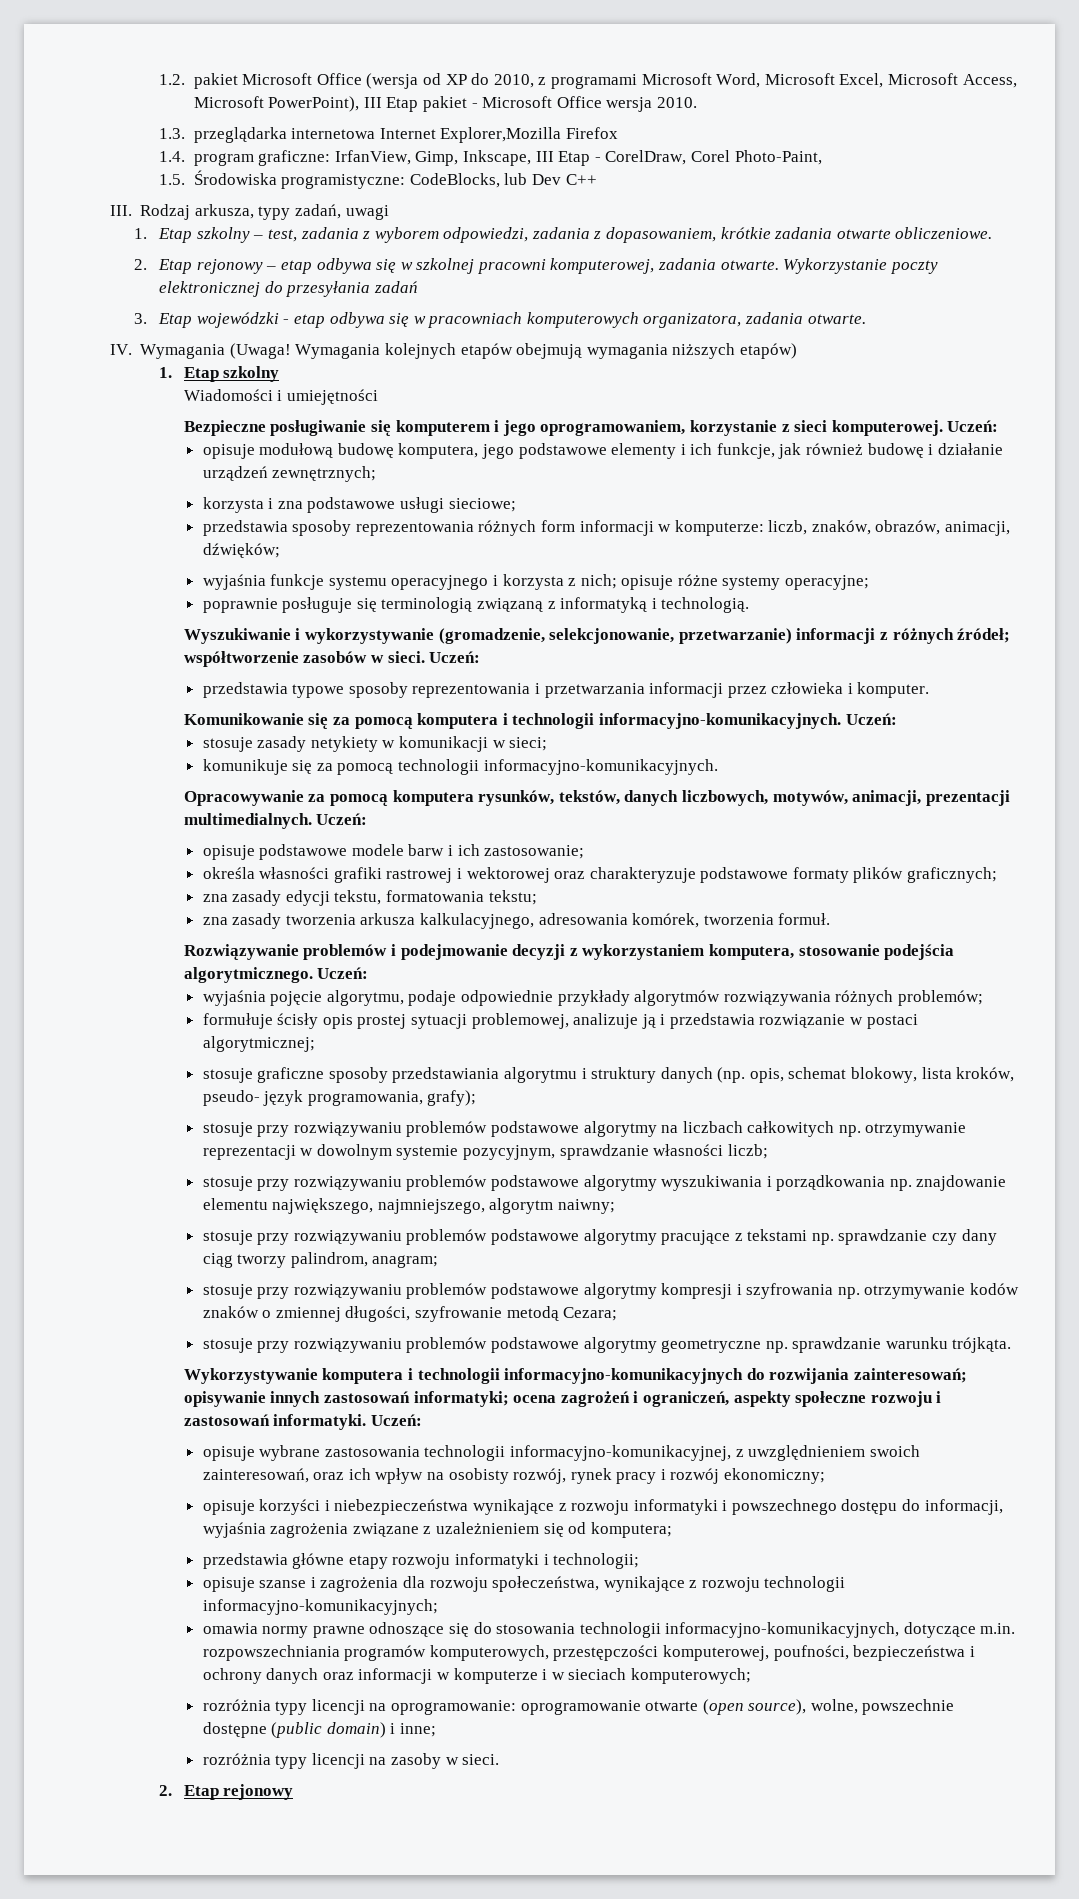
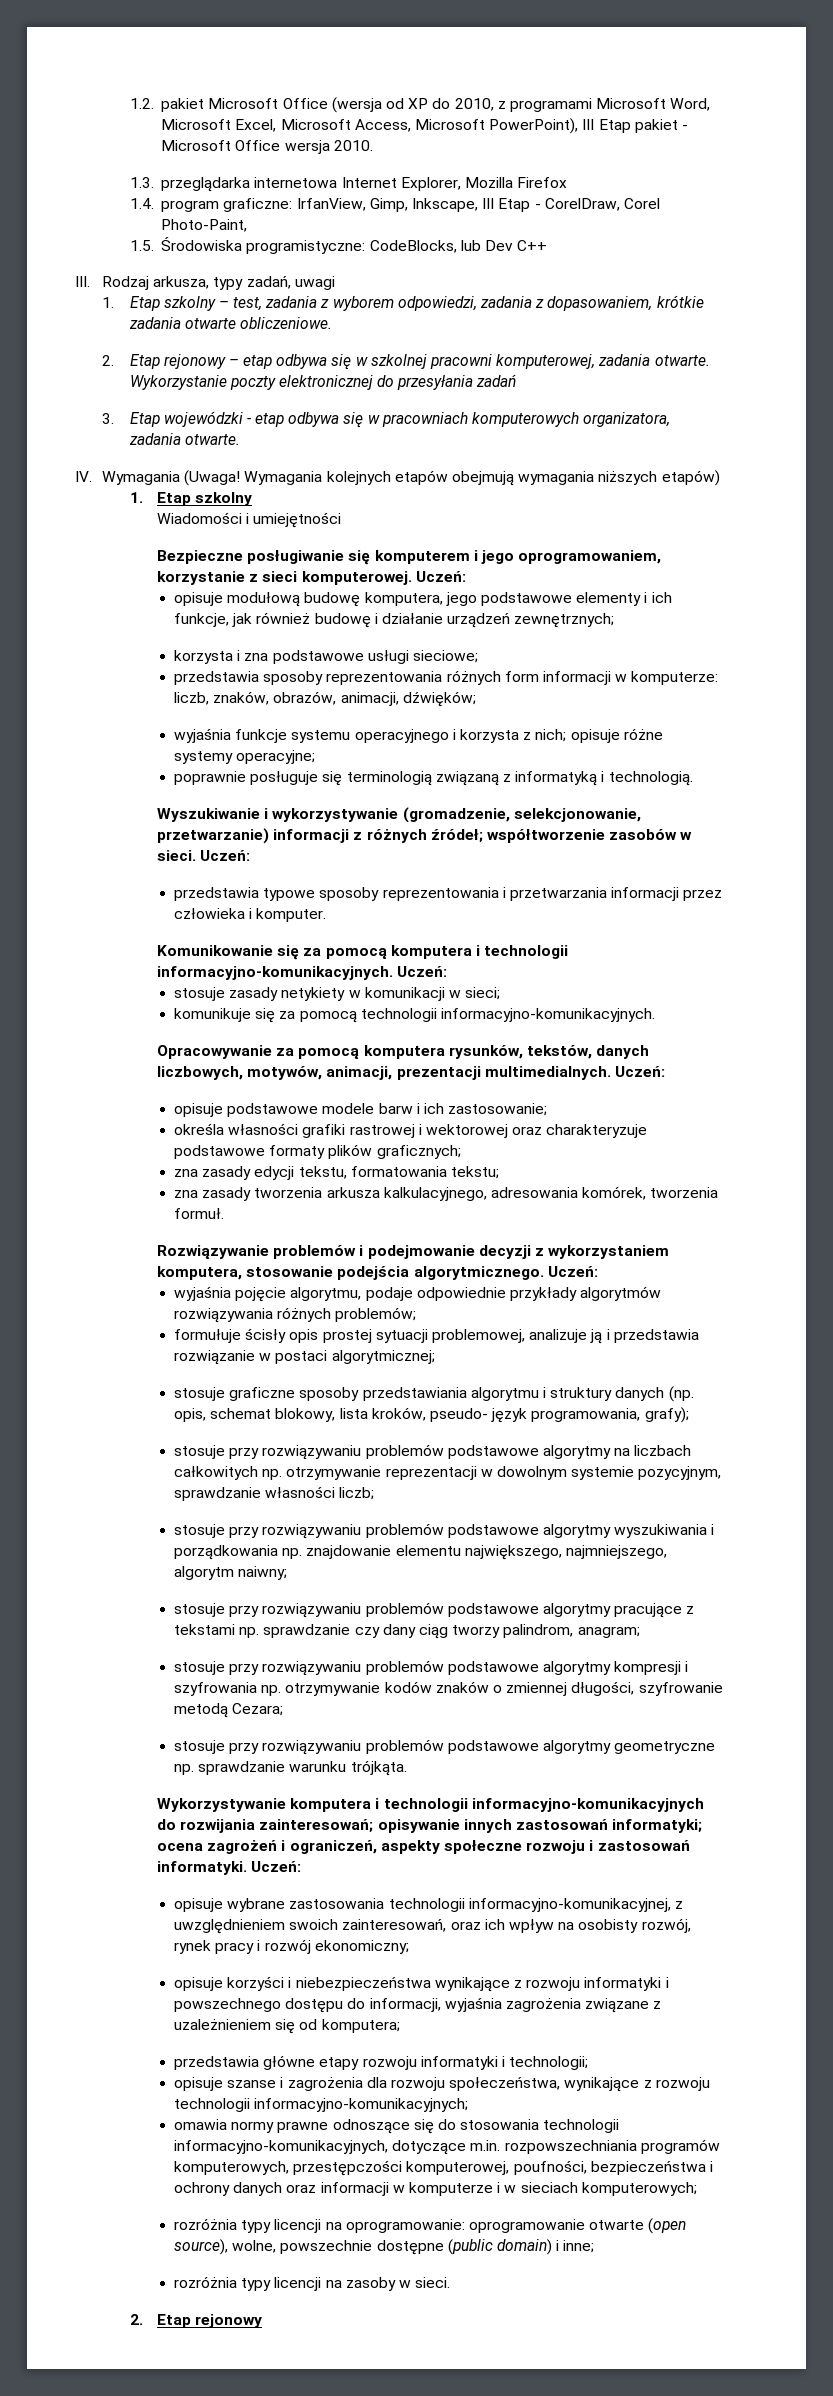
- 1.3. przeglądarka internetowa Internet Explorer,Mozilla Firefox
+ 1.3. przeglądarka internetowa Internet Explorer, Mozilla Firefox

